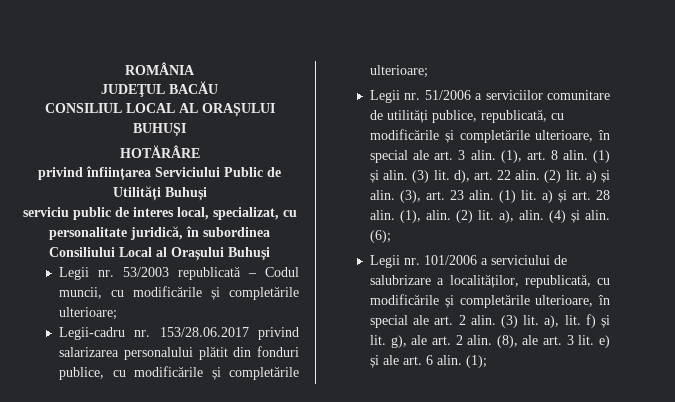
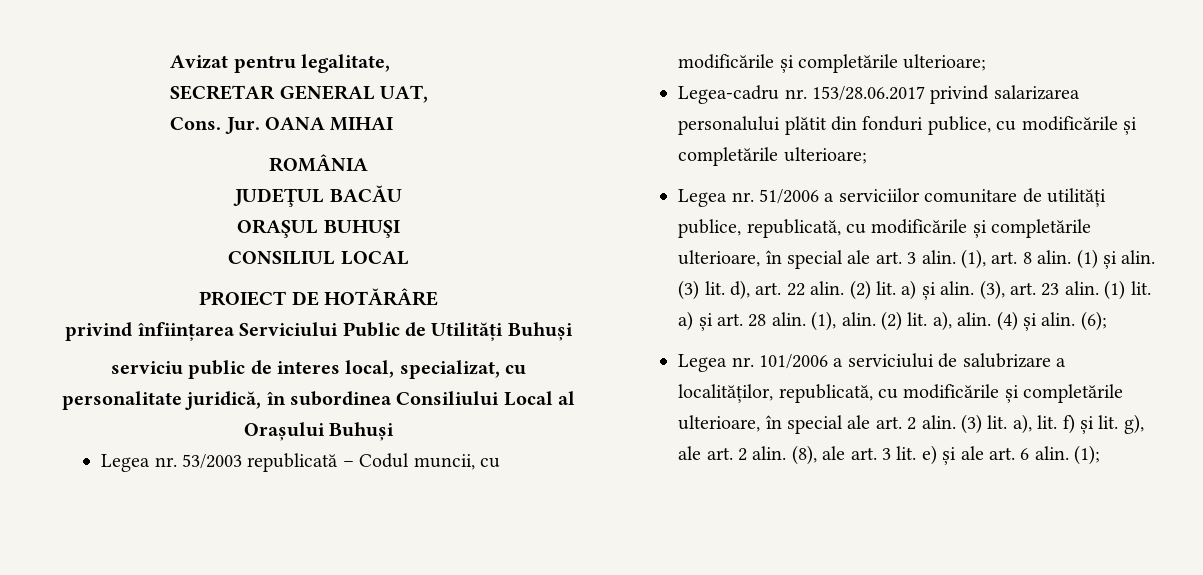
+ Avizat pentru legalitate,
+ SECRETAR GENERAL UAT,
+ Cons. Jur. OANA MIHAI
+ ORAŞUL BUHUŞI
- CONSILIUL LOCAL AL ORAȘULUI BUHUȘI
- HOTĂRÂRE
+ CONSILIUL LOCAL
+ PROIECT DE HOTĂRÂRE
- Legii nr. 53/2003 republicată – Codul muncii, cu modificările și completările ulterioare;
+ Legea nr. 53/2003 republicată – Codul muncii, cu modificările și completările ulterioare;
- Legii-cadru nr. 153/28.06.2017 privind salarizarea personalului plătit din fonduri publice, cu modificările și completările ulterioare;
+ Legea-cadru nr. 153/28.06.2017 privind salarizarea personalului plătit din fonduri publice, cu modificările și completările ulterioare;
- Legii nr. 51/2006 a serviciilor comunitare de utilități publice, republicată, cu modificările și completările ulterioare, în special ale art. 3 alin.
+ Legea nr. 51/2006 a serviciilor comunitare de utilități publice, republicată, cu modificările și completările ulterioare, în special ale art. 3 alin.
- Legii nr. 101/2006 a serviciului de salubrizare a localităților, republicată, cu modificările și completările ulterioare, în special ale art. 2 alin.
+ Legea nr. 101/2006 a serviciului de salubrizare a localităților, republicată, cu modificările și completările ulterioare, în special ale art. 2 alin.

